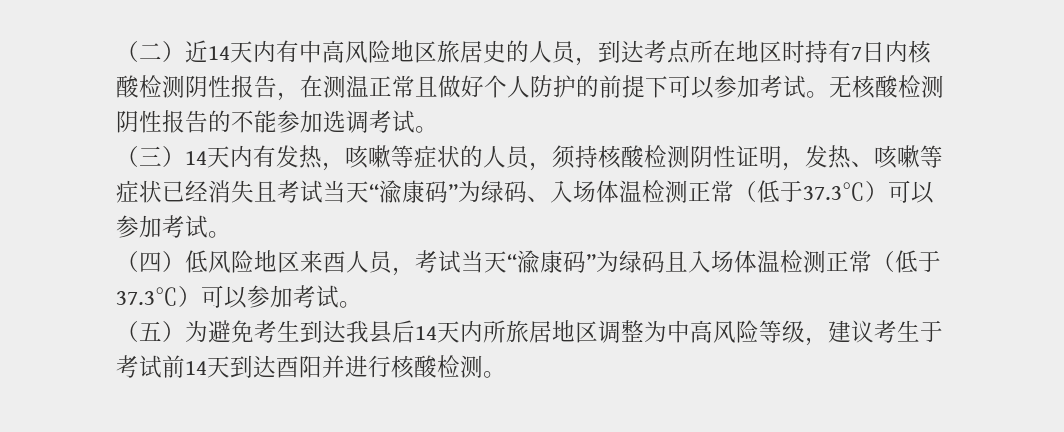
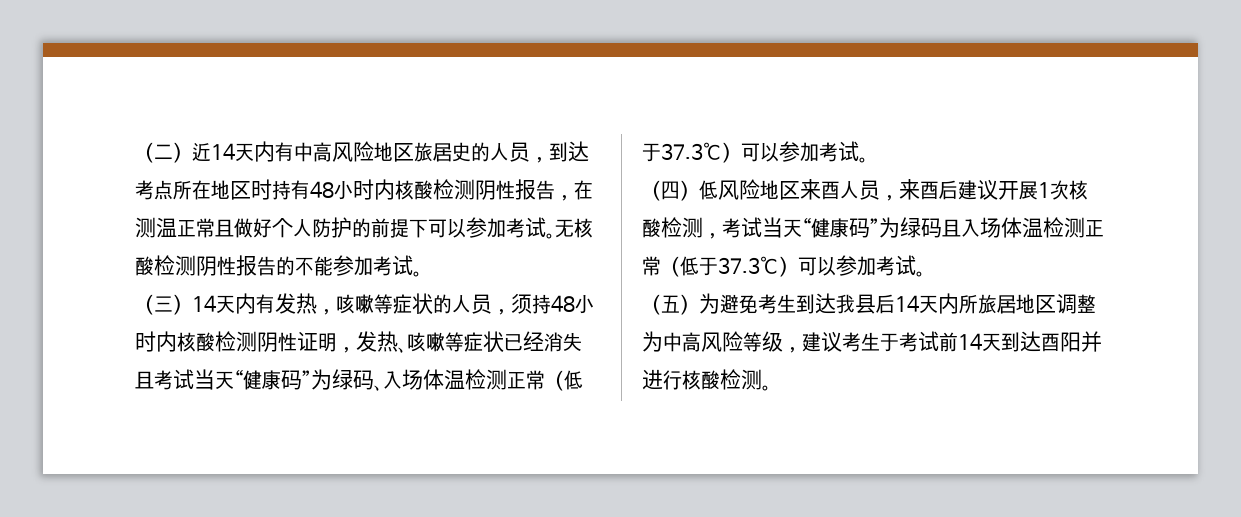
- （二）近14天内有中高风险地区旅居史的人员，到达考点所在地区时持有7日内核酸检测阴性报告，在测温正常且做好个人防护的前提下可以参加考试。
+ （二）近14天内有中高风险地区旅居史的人员，到达考点所在地区时持有48小时内核酸检测阴性报告，在测温正常且做好个人防护的前提下可以参加考试。
- 无核酸检测阴性报告的不能参加选调考试。
+ 无核酸检测阴性报告的不能参加考试。
- （三）14天内有发热，咳嗽等症状的人员，须持核酸检测阴性证明，发热、咳嗽等症状已经消失且考试当天“渝康码”为绿码、入场体温检测正常（低于37.3℃）可以参加考试。
+ （三）14天内有发热，咳嗽等症状的人员，须持48小时内核酸检测阴性证明，发热、咳嗽等症状已经消失且考试当天“健康码”为绿码、入场体温检测正常（低于37.3℃）可以参加考试。
- （四）低风险地区来酉人员，考试当天“渝康码”为绿码且入场体温检测正常（低于37.3℃）可以参加考试。
+ （四）低风险地区来酉人员，来酉后建议开展1次核酸检测，考试当天“健康码”为绿码且入场体温检测正常（低于37.3℃）可以参加考试。

